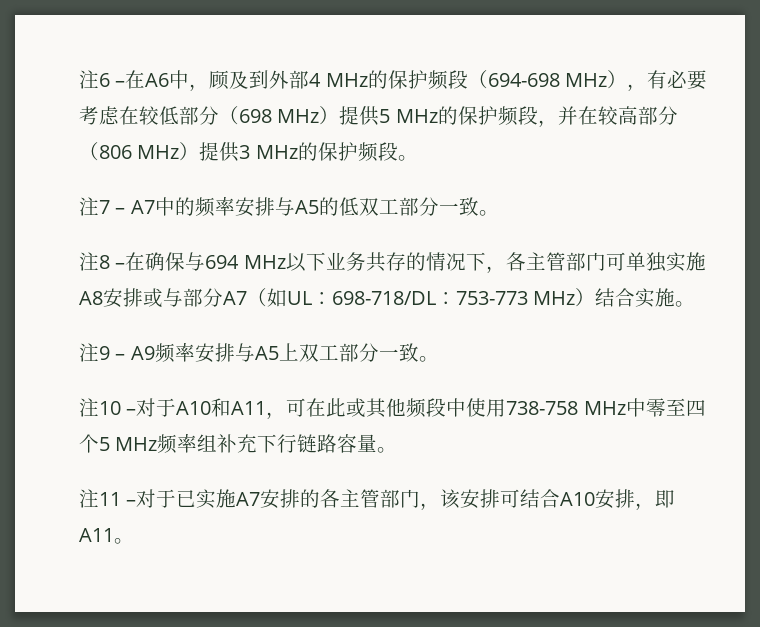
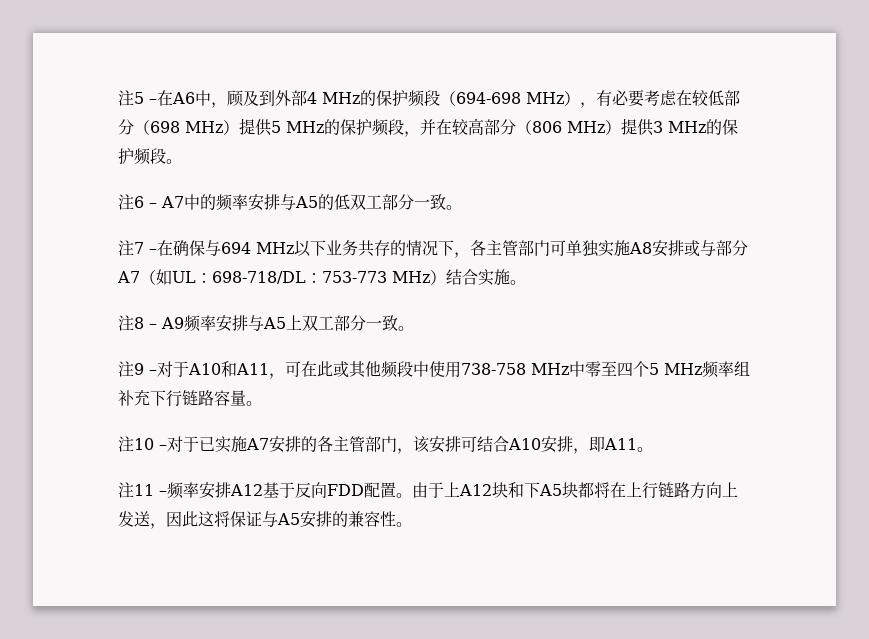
- 注6 –在A6中，顾及到外部4 MHz的保护频段（694-698 MHz），有必要考虑在较低部分（698 MHz）提供5 MHz的保护频段，并在较高部分（806 MHz）提供3 MHz的保护频段。
+ 注5 –在A6中，顾及到外部4 MHz的保护频段（694-698 MHz），有必要考虑在较低部分（698 MHz）提供5 MHz的保护频段，并在较高部分（806 MHz）提供3 MHz的保护频段。
- 注7 – A7中的频率安排与A5的低双工部分一致。
+ 注6 – A7中的频率安排与A5的低双工部分一致。
- 注8 –在确保与694 MHz以下业务共存的情况下，各主管部门可单独实施A8安排或与部分A7（如UL：698-718/DL：753-773 MHz）结合实施。
+ 注7 –在确保与694 MHz以下业务共存的情况下，各主管部门可单独实施A8安排或与部分A7（如UL：698-718/DL：753-773 MHz）结合实施。
- 注9 – A9频率安排与A5上双工部分一致。
+ 注8 – A9频率安排与A5上双工部分一致。
- 注10 –对于A10和A11，可在此或其他频段中使用738-758 MHz中零至四个5 MHz频率组补充下行链路容量。
+ 注9 –对于A10和A11，可在此或其他频段中使用738-758 MHz中零至四个5 MHz频率组补充下行链路容量。
- 注11 –对于已实施A7安排的各主管部门，该安排可结合A10安排，即A11。
+ 注10 –对于已实施A7安排的各主管部门，该安排可结合A10安排，即A11。
+ 注11 –频率安排A12基于反向FDD配置。由于上A12块和下A5块都将在上行链路方向上发送，因此这将保证与A5安排的兼容性。

